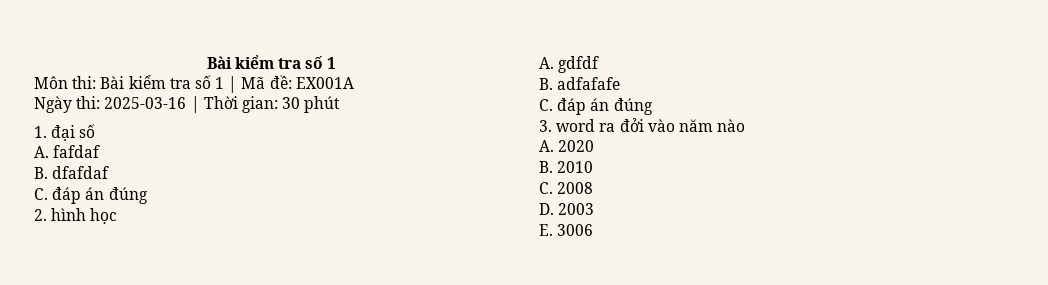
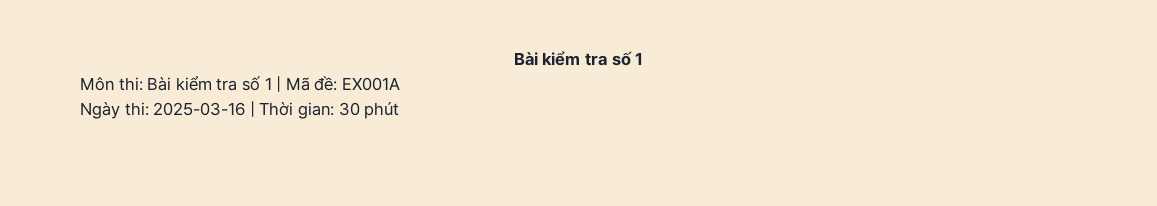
- 1. đại số
- A. fafdaf
- B. dfafdaf
- C. đáp án đúng
- 2. hình học
- A. gdfdf
- B. adfafafe
- C. đáp án đúng
- 3. word ra đởi vào năm nào
- A. 2020
- B. 2010
- C. 2008
- D. 2003
- E. 3006

